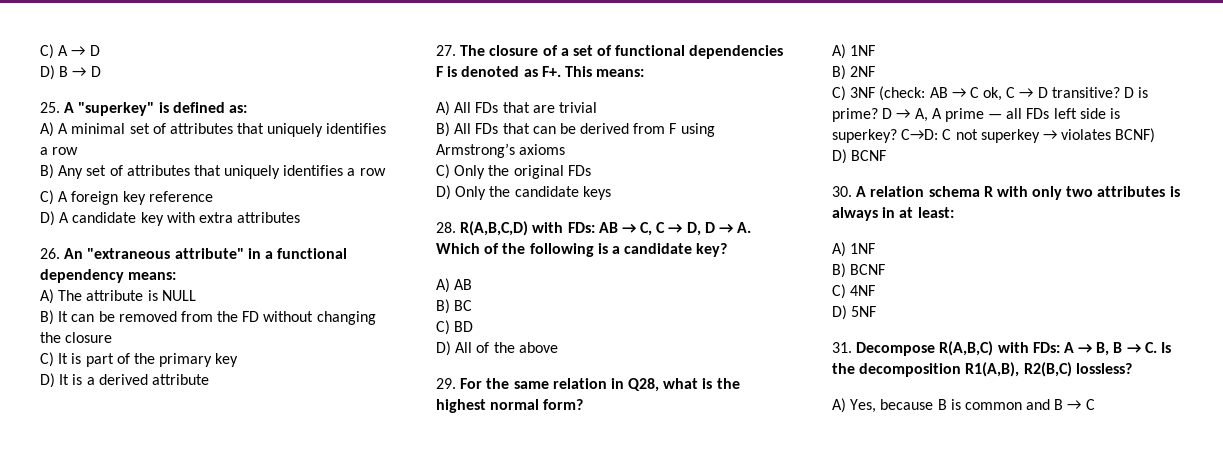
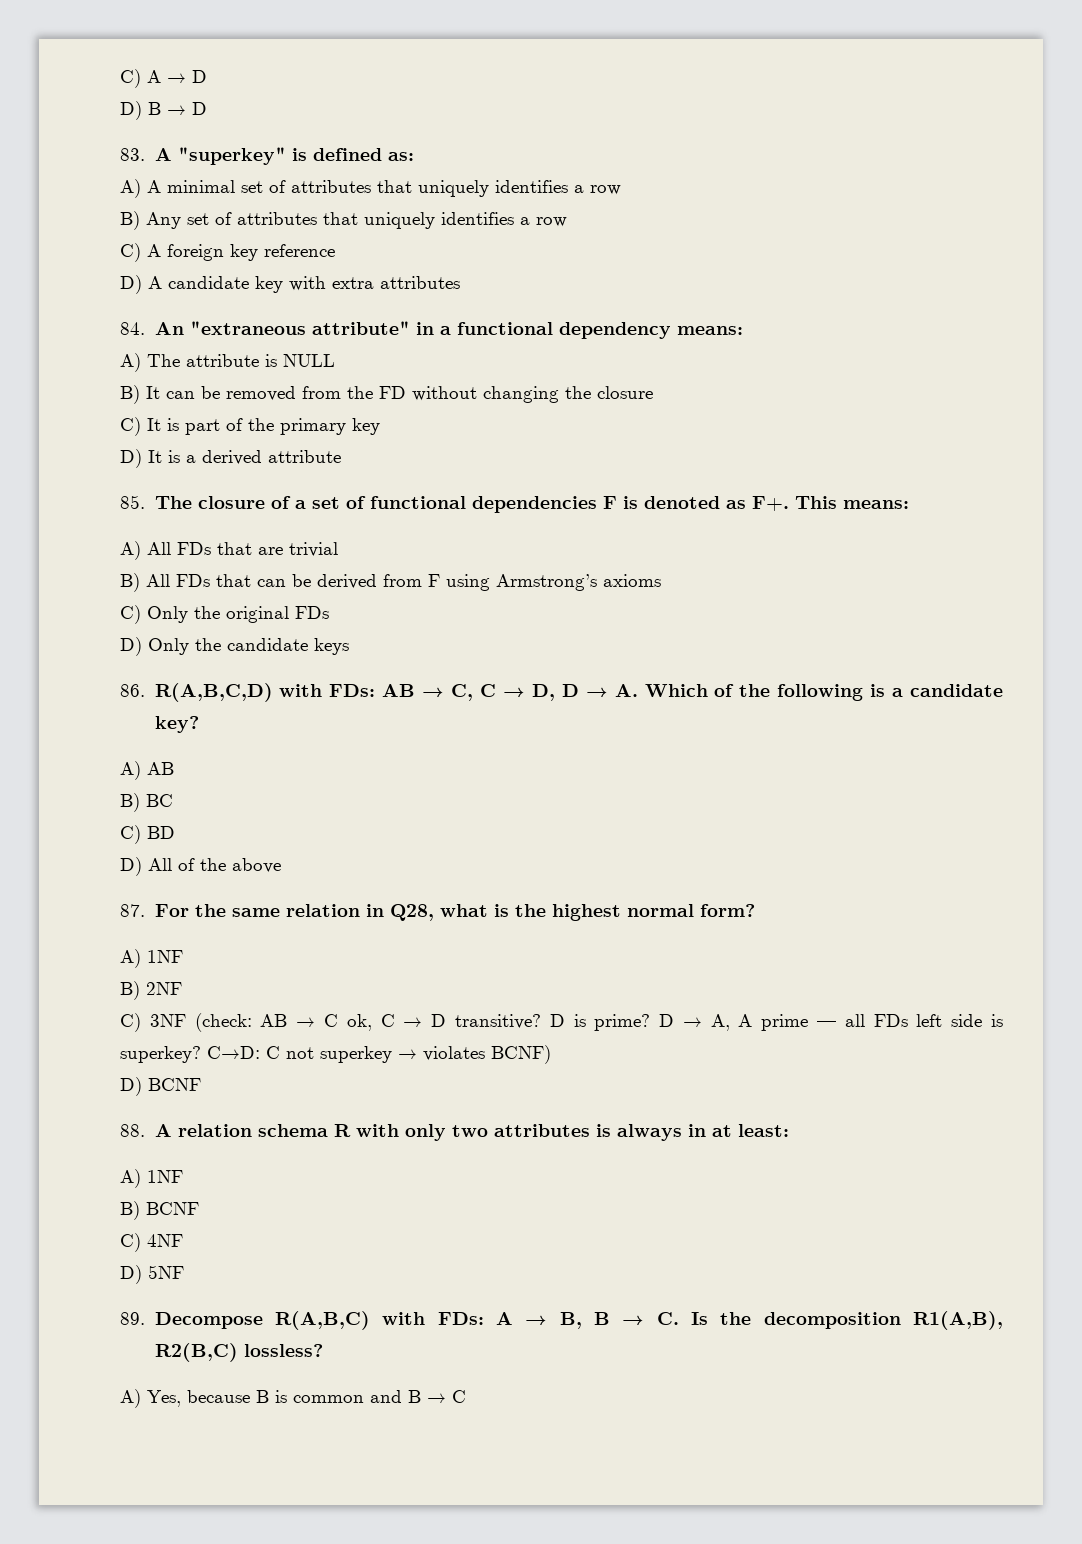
- 25. A "superkey" is defined as:
+ 83. A "superkey" is defined as:
- 26. An "extraneous attribute" in a functional dependency means:
+ 84. An "extraneous attribute" in a functional dependency means:
- 27. The closure of a set of functional dependencies F is denoted as F+. This means:
+ 85. The closure of a set of functional dependencies F is denoted as F+. This means:
- 28. R(A,B,C,D) with FDs: AB → C, C → D, D → A. Which of the following is a candidate key?
+ 86. R(A,B,C,D) with FDs: AB → C, C → D, D → A. Which of the following is a candidate key?
- 29. For the same relation in Q28, what is the highest normal form?
+ 87. For the same relation in Q28, what is the highest normal form?
- 30. A relation schema R with only two attributes is always in at least:
+ 88. A relation schema R with only two attributes is always in at least:
- 31. Decompose R(A,B,C) with FDs: A → B, B → C. Is the decomposition R1(A,B), R2(B,C) lossless?
+ 89. Decompose R(A,B,C) with FDs: A → B, B → C. Is the decomposition R1(A,B), R2(B,C) lossless?

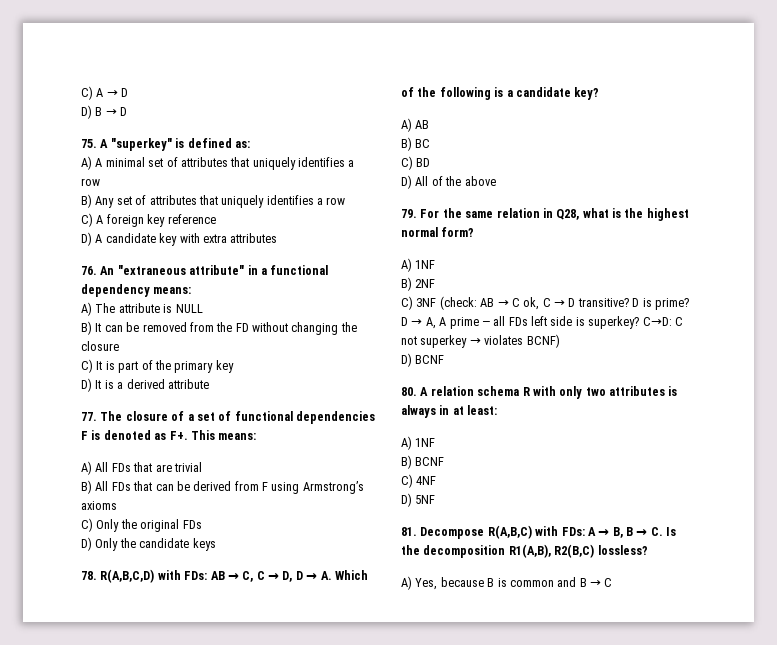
- 83. A "superkey" is defined as:
+ 75. A "superkey" is defined as:
- 84. An "extraneous attribute" in a functional dependency means:
+ 76. An "extraneous attribute" in a functional dependency means:
- 85. The closure of a set of functional dependencies F is denoted as F+. This means:
+ 77. The closure of a set of functional dependencies F is denoted as F+. This means:
- 86. R(A,B,C,D) with FDs: AB → C, C → D, D → A. Which of the following is a candidate key?
+ 78. R(A,B,C,D) with FDs: AB → C, C → D, D → A. Which of the following is a candidate key?
- 87. For the same relation in Q28, what is the highest normal form?
+ 79. For the same relation in Q28, what is the highest normal form?
- 88. A relation schema R with only two attributes is always in at least:
+ 80. A relation schema R with only two attributes is always in at least:
- 89. Decompose R(A,B,C) with FDs: A → B, B → C. Is the decomposition R1(A,B), R2(B,C) lossless?
+ 81. Decompose R(A,B,C) with FDs: A → B, B → C. Is the decomposition R1(A,B), R2(B,C) lossless?

